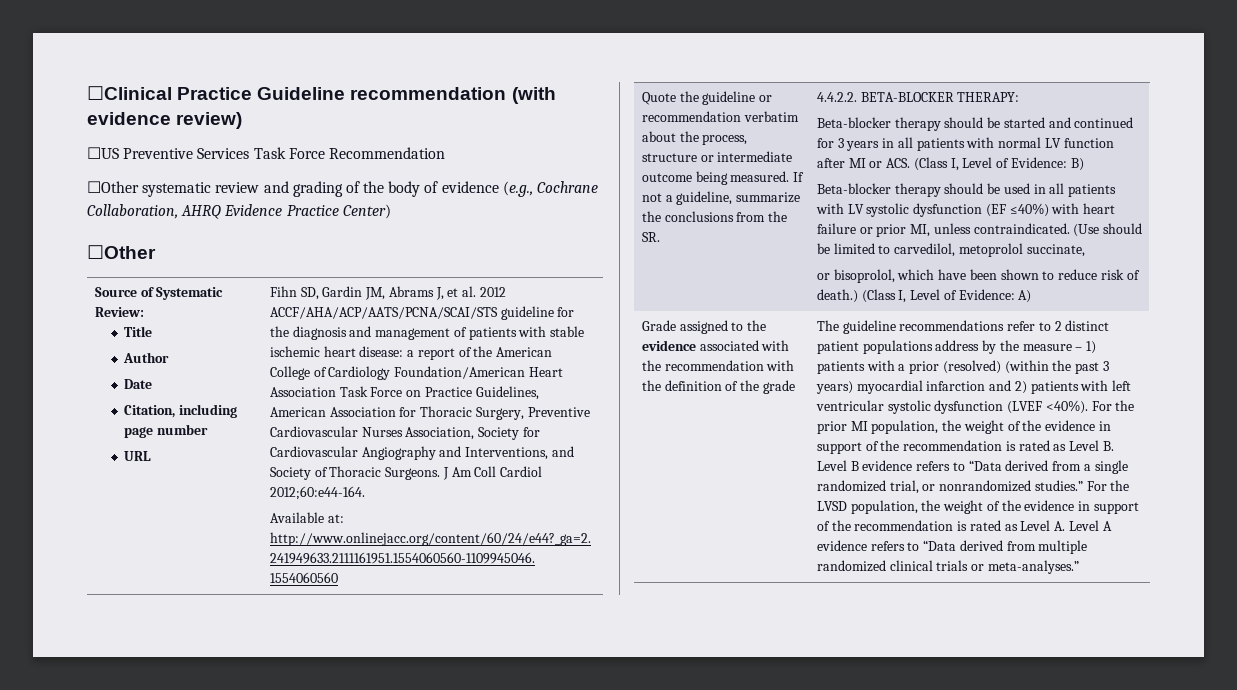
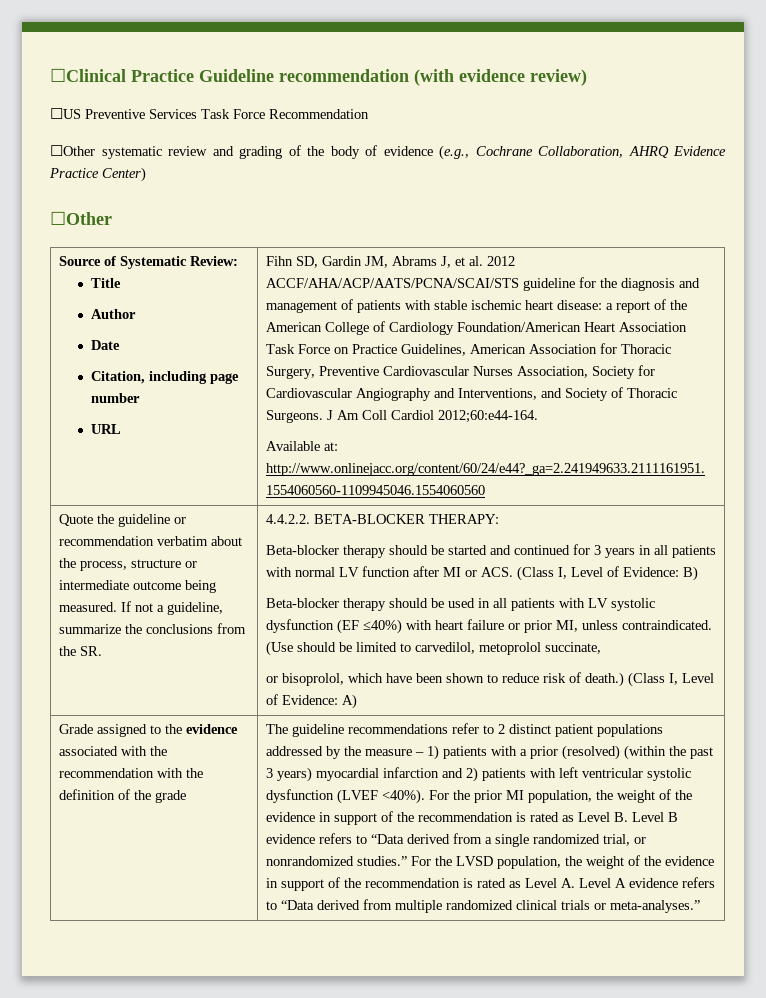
- The guideline recommendations refer to 2 distinct patient populations address by the measure – 1) patients with a prior (resolved) (within the past 3 years) myocardial infarction and 2) patients with left ventricular systolic dysfunction (LVEF <40%).
+ The guideline recommendations refer to 2 distinct patient populations addressed by the measure – 1) patients with a prior (resolved) (within the past 3 years) myocardial infarction and 2) patients with left ventricular systolic dysfunction (LVEF <40%).

